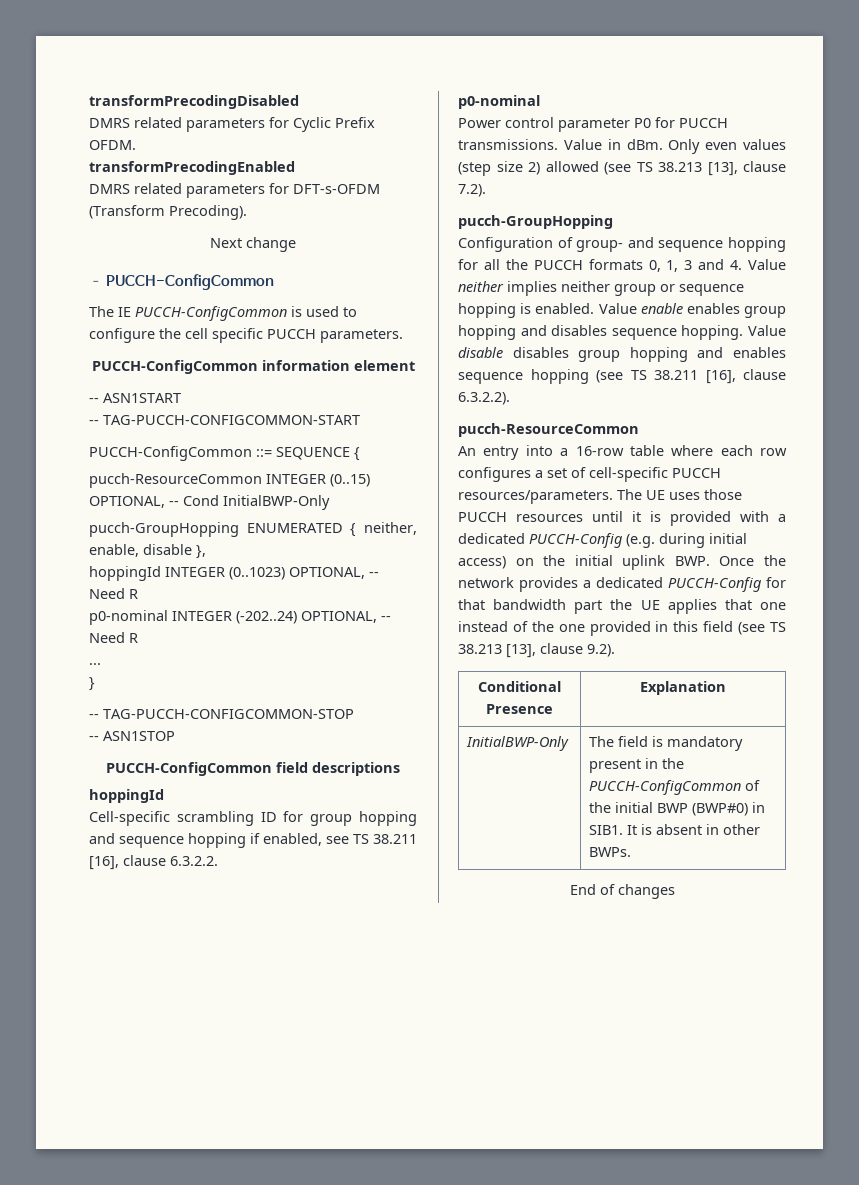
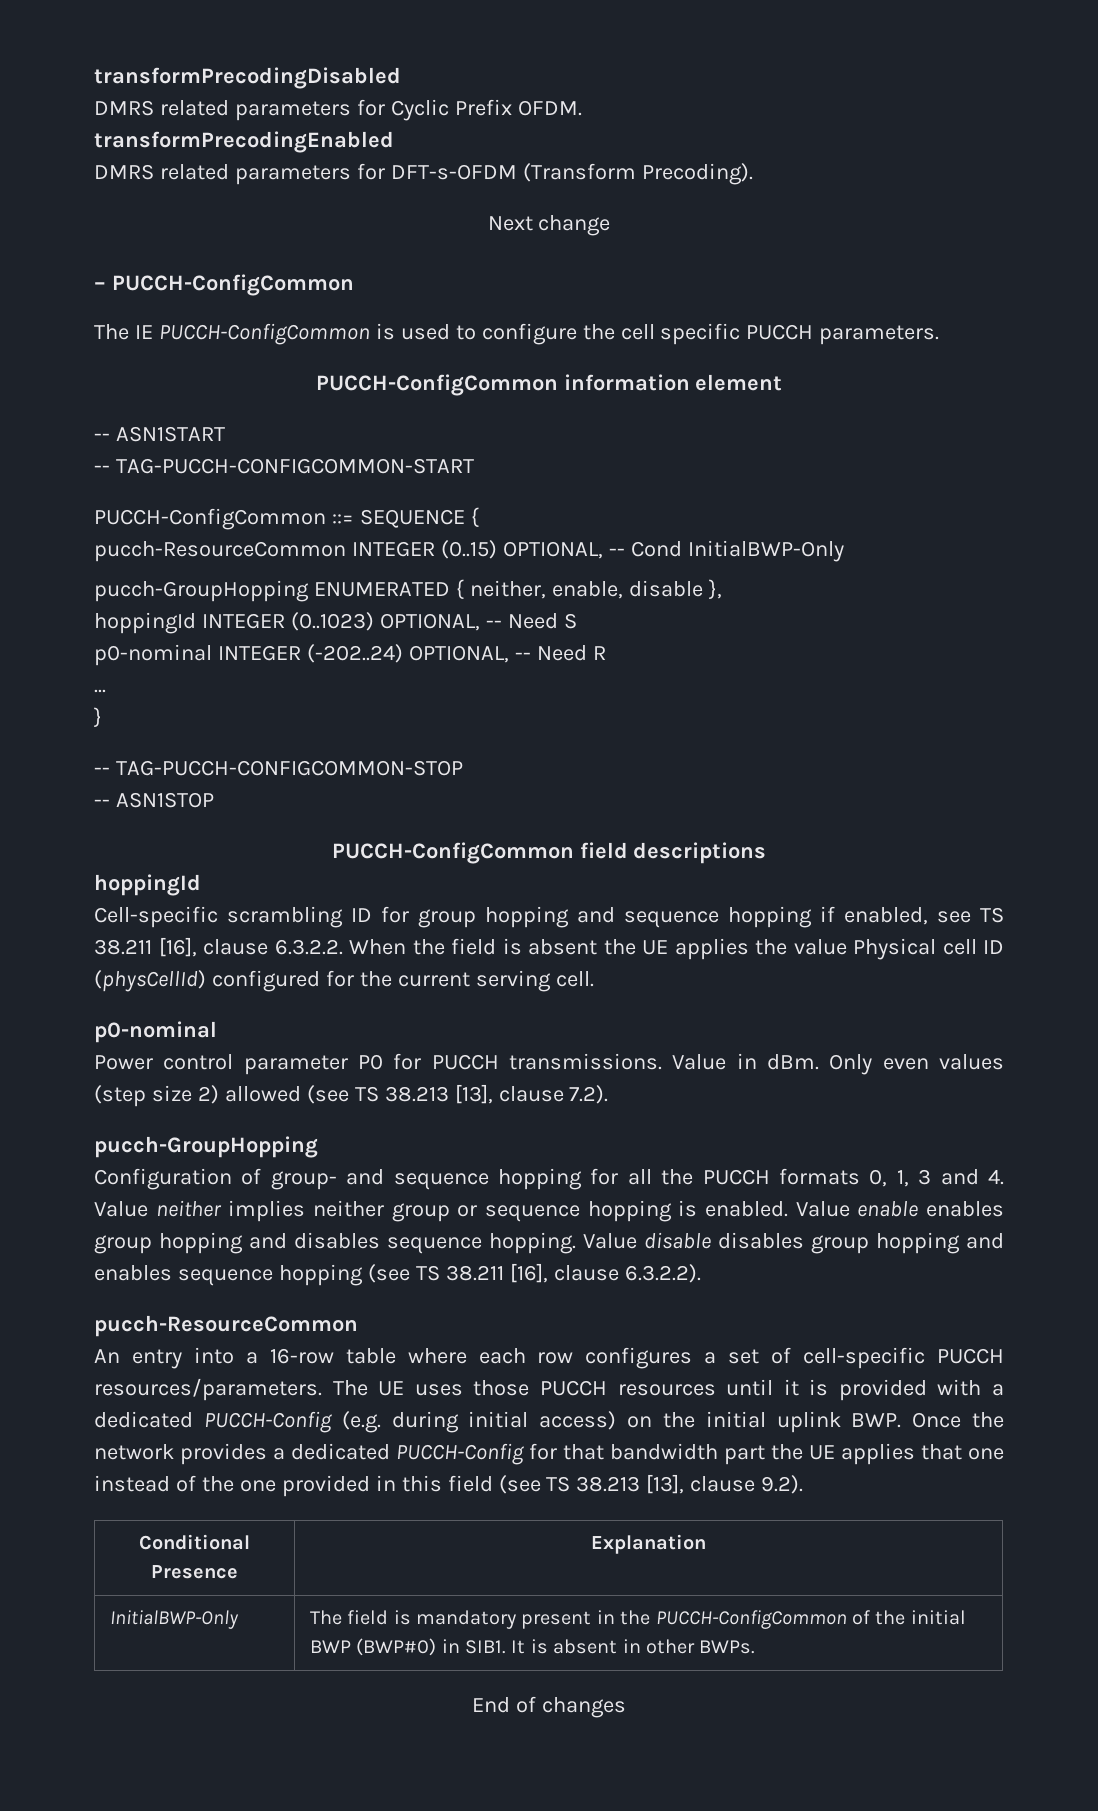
- hoppingId INTEGER (0..1023) OPTIONAL, -- Need R
+ hoppingId INTEGER (0..1023) OPTIONAL, -- Need S
- Cell-specific scrambling ID for group hopping and sequence hopping if enabled, see TS 38.211 [16], clause 6.3.2.2.
+ Cell-specific scrambling ID for group hopping and sequence hopping if enabled, see TS 38.211 [16], clause 6.3.2.2. When the field is absent the UE applies the value Physical cell ID (physCellId) configured for the current serving cell.

